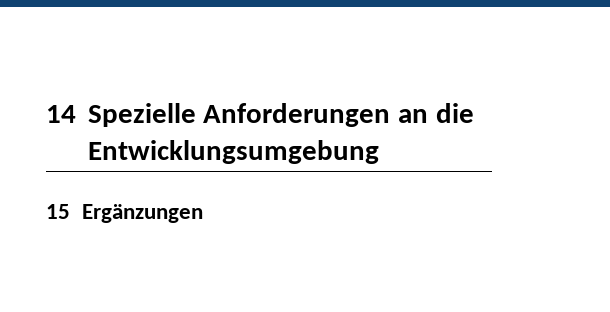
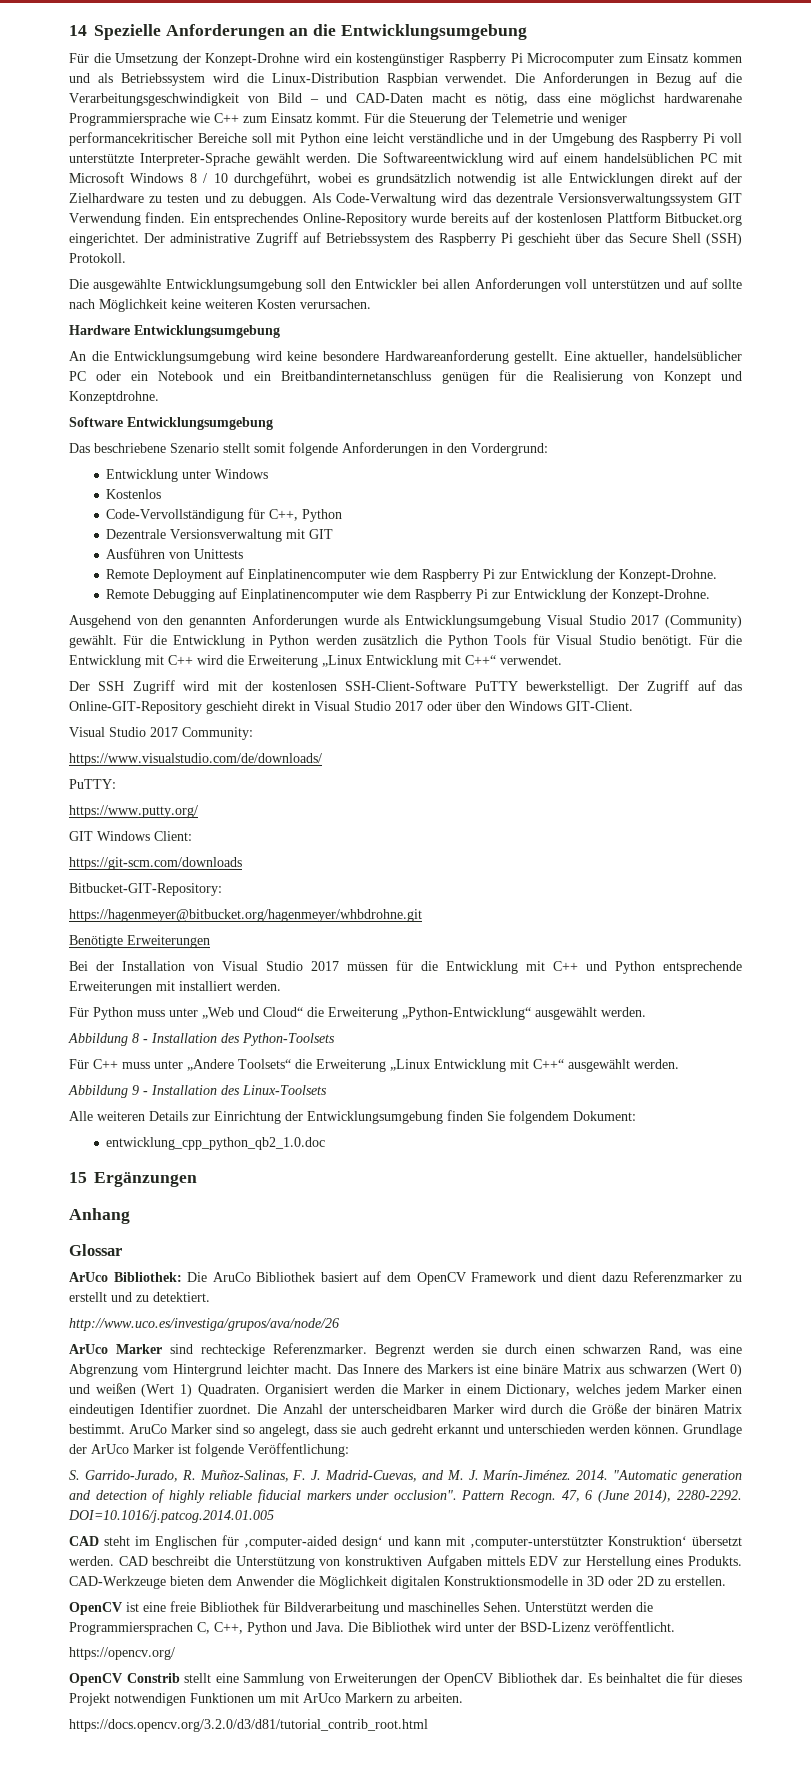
+ Für die Umsetzung der Konzept-Drohne wird ein kostengünstiger Raspberry Pi Microcomputer zum Einsatz kommen und als Betriebssystem wird die Linux-Distribution Raspbian verwendet. Die Anforderungen in Bezug auf die Verarbeitungsgeschwindigkeit von Bild – und CAD-Daten macht es nötig, dass eine möglichst hardwarenahe Programmiersprache wie C++ zum Einsatz kommt. Für die Steuerung der Telemetrie und weniger performancekritischer Bereiche soll mit Python eine leicht verständliche und in der Umgebung des Raspberry Pi voll unterstützte Interpreter-Sprache gewählt werden. Die Softwareentwicklung wird auf einem handelsüblichen PC mit Microsoft Windows 8 / 10 durchgeführt, wobei es grundsätzlich notwendig ist alle Entwicklungen direkt auf der Zielhardware zu testen und zu debuggen. Als Code-Verwaltung wird das dezentrale Versionsverwaltungssystem GIT Verwendung finden. Ein entsprechendes Online-Repository wurde bereits auf der kostenlosen Plattform Bitbucket.org eingerichtet. Der administrative Zugriff auf Betriebssystem des Raspberry Pi geschieht über das Secure Shell (SSH) Protokoll.
+ Die ausgewählte Entwicklungsumgebung soll den Entwickler bei allen Anforderungen voll unterstützen und auf sollte nach Möglichkeit keine weiteren Kosten verursachen.
+ Hardware Entwicklungsumgebung
+ An die Entwicklungsumgebung wird keine besondere Hardwareanforderung gestellt. Eine aktueller, handelsüblicher PC oder ein Notebook und ein Breitbandinternetanschluss genügen für die Realisierung von Konzept und Konzeptdrohne.
+ Software Entwicklungsumgebung
+ Das beschriebene Szenario stellt somit folgende Anforderungen in den Vordergrund:
+ Entwicklung unter Windows
+ Kostenlos
+ Code-Vervollständigung für C++, Python
+ Dezentrale Versionsverwaltung mit GIT
+ Ausführen von Unittests
+ Remote Deployment auf Einplatinencomputer wie dem Raspberry Pi zur Entwicklung der Konzept-Drohne.
+ Remote Debugging auf Einplatinencomputer wie dem Raspberry Pi zur Entwicklung der Konzept-Drohne.
+ Ausgehend von den genannten Anforderungen wurde als Entwicklungsumgebung Visual Studio 2017 (Community) gewählt. Für die Entwicklung in Python werden zusätzlich die Python Tools für Visual Studio benötigt. Für die Entwicklung mit C++ wird die Erweiterung „Linux Entwicklung mit C++“ verwendet.
+ Der SSH Zugriff wird mit der kostenlosen SSH-Client-Software PuTTY bewerkstelligt. Der Zugriff auf das Online-GIT-Repository geschieht direkt in Visual Studio 2017 oder über den Windows GIT-Client.
+ Visual Studio 2017 Community:
+ https://www.visualstudio.com/de/downloads/
+ PuTTY:
+ https://www.putty.org/
+ GIT Windows Client:
+ https://git-scm.com/downloads
+ Bitbucket-GIT-Repository:
+ https://hagenmeyer@bitbucket.org/hagenmeyer/whbdrohne.git
+ Benötigte Erweiterungen
+ Bei der Installation von Visual Studio 2017 müssen für die Entwicklung mit C++ und Python entsprechende Erweiterungen mit installiert werden.
+ Für Python muss unter „Web und Cloud“ die Erweiterung „Python-Entwicklung“ ausgewählt werden.
+ Abbildung 8 - Installation des Python-Toolsets
+ Für C++ muss unter „Andere Toolsets“ die Erweiterung „Linux Entwicklung mit C++“ ausgewählt werden.
+ Abbildung 9 - Installation des Linux-Toolsets
+ Alle weiteren Details zur Einrichtung der Entwicklungsumgebung finden Sie folgendem Dokument:
+ entwicklung_cpp_python_qb2_1.0.doc
  15 Ergänzungen
+ Anhang
+ Glossar
+ ArUco Bibliothek: Die AruCo Bibliothek basiert auf dem OpenCV Framework und dient dazu Referenzmarker zu erstellt und zu detektiert.
+ http://www.uco.es/investiga/grupos/ava/node/26
+ ArUco Marker sind rechteckige Referenzmarker. Begrenzt werden sie durch einen schwarzen Rand, was eine Abgrenzung vom Hintergrund leichter macht. Das Innere des Markers ist eine binäre Matrix aus schwarzen (Wert 0) und weißen (Wert 1) Quadraten. Organisiert werden die Marker in einem Dictionary, welches jedem Marker einen eindeutigen Identifier zuordnet. Die Anzahl der unterscheidbaren Marker wird durch die Größe der binären Matrix bestimmt. AruCo Marker sind so angelegt, dass sie auch gedreht erkannt und unterschieden werden können. Grundlage der ArUco Marker ist folgende Veröffentlichung:
+ S. Garrido-Jurado, R. Muñoz-Salinas, F. J. Madrid-Cuevas, and M. J. Marín-Jiménez. 2014. "Automatic generation and detection of highly reliable fiducial markers under occlusion". Pattern Recogn. 47, 6 (June 2014), 2280-2292. DOI=10.1016/j.patcog.2014.01.005
+ CAD steht im Englischen für ‚computer-aided design‘ und kann mit ‚computer-unterstützter Konstruktion‘ übersetzt werden. CAD beschreibt die Unterstützung von konstruktiven Aufgaben mittels EDV zur Herstellung eines Produkts. CAD-Werkzeuge bieten dem Anwender die Möglichkeit digitalen Konstruktionsmodelle in 3D oder 2D zu erstellen.
+ OpenCV ist eine freie Bibliothek für Bildverarbeitung und maschinelles Sehen. Unterstützt werden die Programmiersprachen C, C++, Python und Java. Die Bibliothek wird unter der BSD-Lizenz veröffentlicht.
+ https://opencv.org/
+ OpenCV Constrib stellt eine Sammlung von Erweiterungen der OpenCV Bibliothek dar. Es beinhaltet die für dieses Projekt notwendigen Funktionen um mit ArUco Markern zu arbeiten.
+ https://docs.opencv.org/3.2.0/d3/d81/tutorial_contrib_root.html

